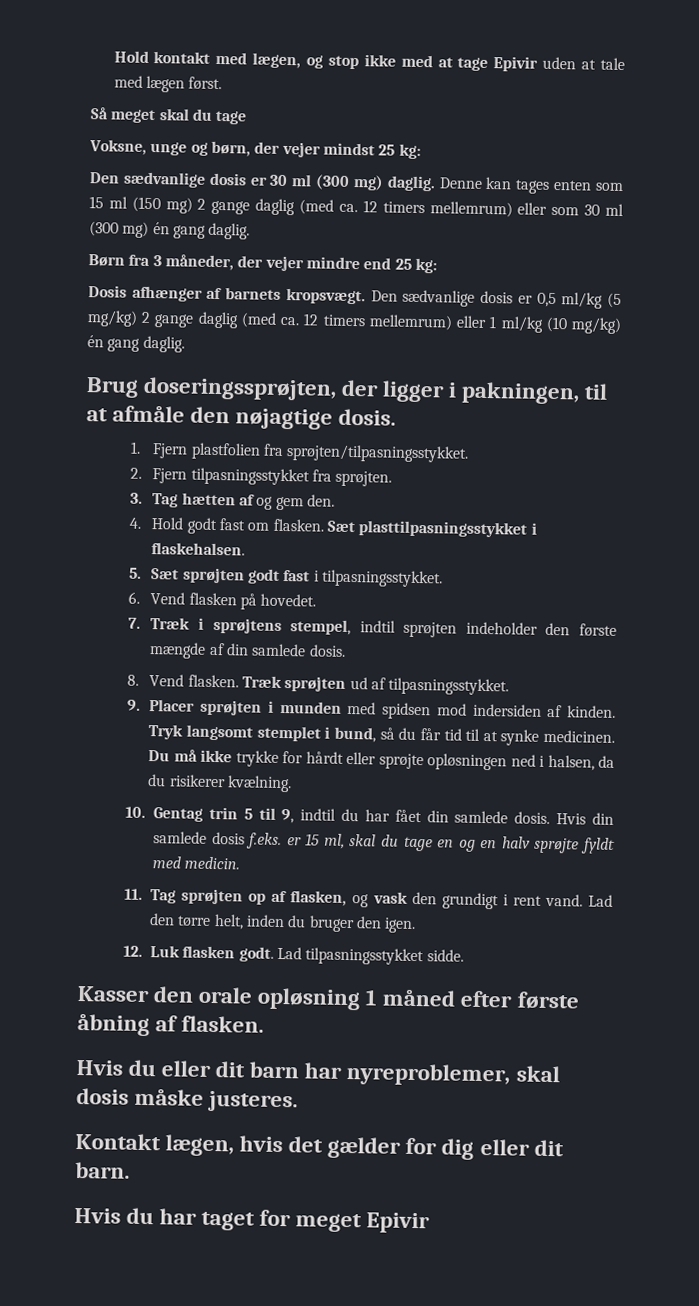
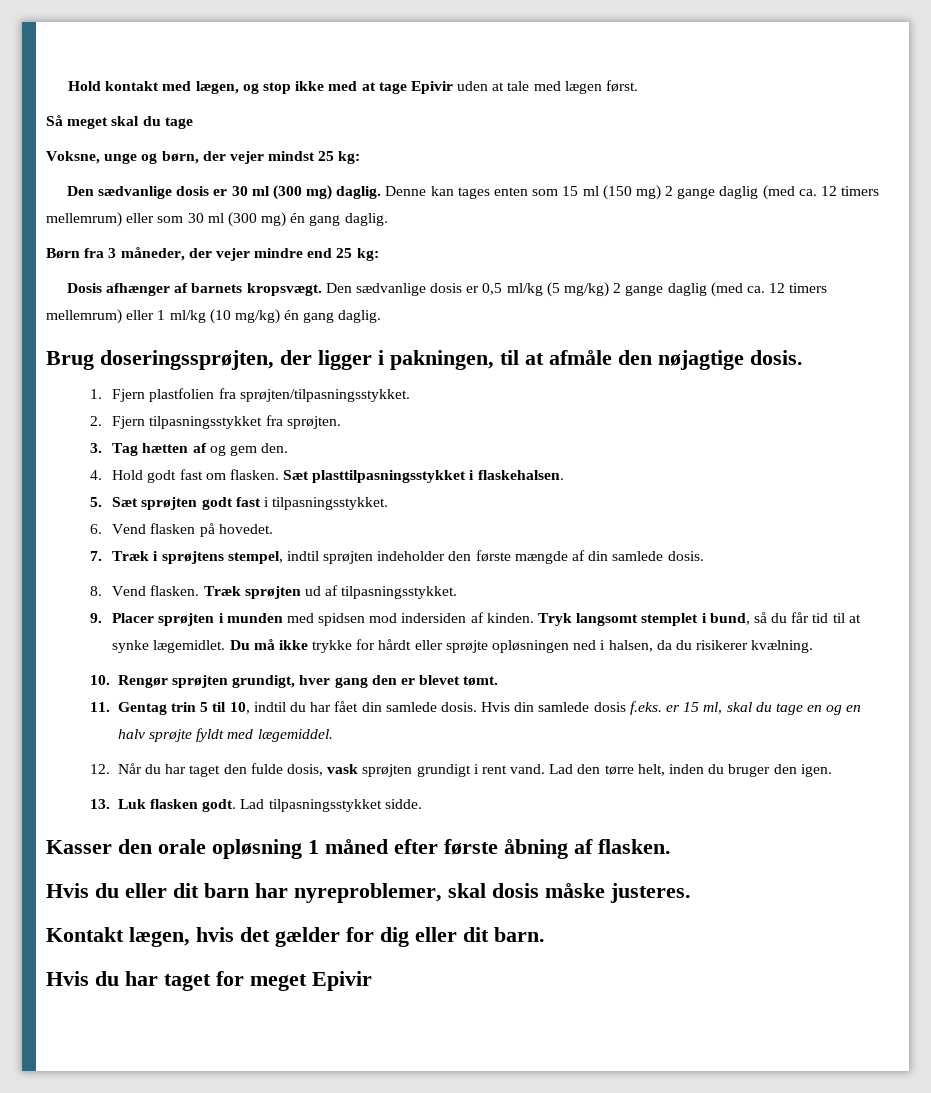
- Tryk langsomt stemplet i bund, så du får tid til at synke medicinen.
+ Tryk langsomt stemplet i bund, så du får tid til at synke lægemidlet.
- 10. Gentag trin 5 til 9, indtil du har fået din samlede dosis.
+ 10. Rengør sprøjten grundigt, hver gang den er blevet tømt.
+ 11. Gentag trin 5 til 10, indtil du har fået din samlede dosis.
- Hvis din samlede dosis f.eks. er 15 ml, skal du tage en og en halv sprøjte fyldt med medicin.
- 11. Tag sprøjten op af flasken, og vask den grundigt i rent vand.
+ Hvis din samlede dosis f.eks. er 15 ml, skal du tage en og en halv sprøjte fyldt med lægemiddel.
+ 12. Når du har taget den fulde dosis, vask sprøjten grundigt i rent vand.
- 12. Luk flasken godt.
+ 13. Luk flasken godt.

